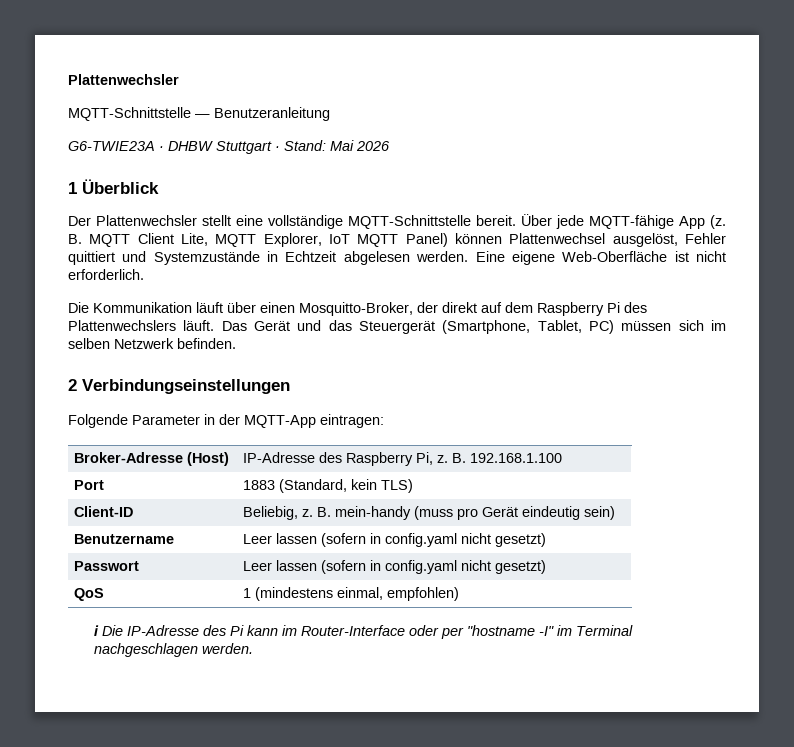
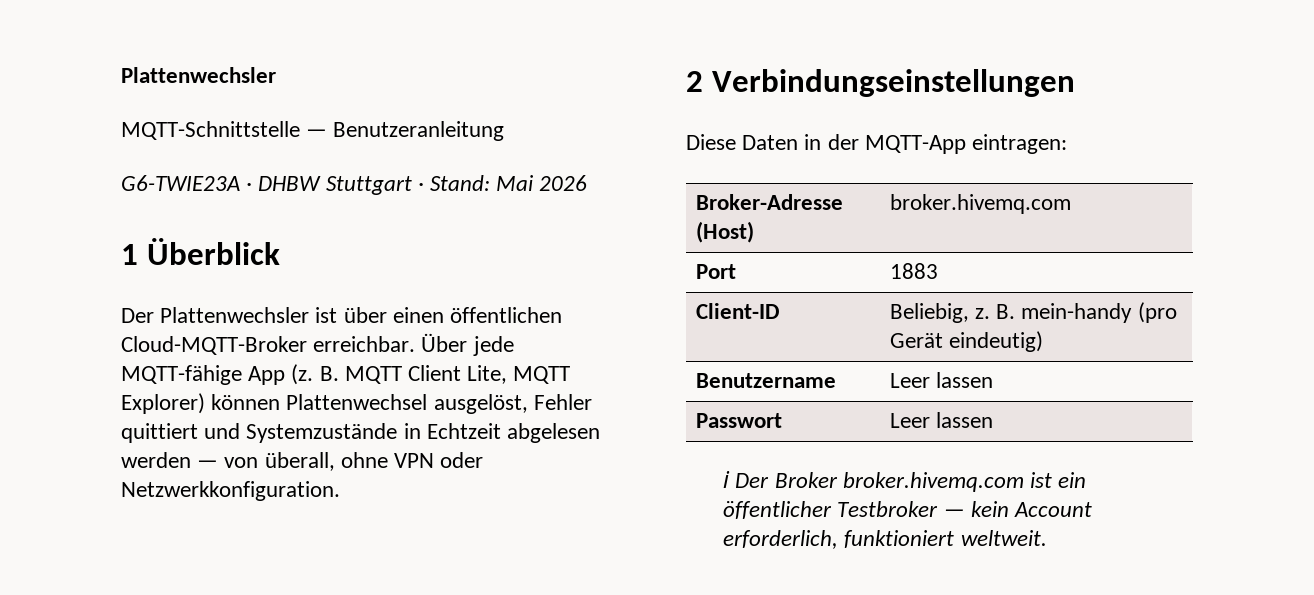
- Der Plattenwechsler stellt eine vollständige MQTT-Schnittstelle bereit.
+ Der Plattenwechsler ist über einen öffentlichen Cloud-MQTT-Broker erreichbar.
- B. MQTT Client Lite, MQTT Explorer, IoT MQTT Panel) können Plattenwechsel ausgelöst, Fehler quittiert und Systemzustände in Echtzeit abgelesen werden. Eine eigene Web-Oberfläche ist nicht erforderlich.
- Die Kommunikation läuft über einen Mosquitto-Broker, der direkt auf dem Raspberry Pi des Plattenwechslers läuft. Das Gerät und das Steuergerät (Smartphone, Tablet, PC) müssen sich im selben Netzwerk befinden.
+ B. MQTT Client Lite, MQTT Explorer) können Plattenwechsel ausgelöst, Fehler quittiert und Systemzustände in Echtzeit abgelesen werden — von überall, ohne VPN oder Netzwerkkonfiguration.
- Folgende Parameter in der MQTT-App eintragen:
+ Diese Daten in der MQTT-App eintragen:
- Broker-Adresse (Host) | IP-Adresse des Raspberry Pi, z. B. 192.168.1.100
+ Broker-Adresse (Host) | broker.hivemq.com
- Port | 1883 (Standard, kein TLS)
+ Port | 1883
- Client-ID | Beliebig, z. B. mein-handy (muss pro Gerät eindeutig sein)
- Benutzername | Leer lassen (sofern in config.yaml nicht gesetzt)
- Passwort | Leer lassen (sofern in config.yaml nicht gesetzt)
- QoS | 1 (mindestens einmal, empfohlen)
- ℹ Die IP-Adresse des Pi kann im Router-Interface oder per "hostname -I" im Terminal nachgeschlagen werden.
+ Client-ID | Beliebig, z. B. mein-handy (pro Gerät eindeutig)
+ Benutzername | Leer lassen
+ Passwort | Leer lassen
+ ℹ Der Broker broker.hivemq.com ist ein öffentlicher Testbroker — kein Account erforderlich, funktioniert weltweit.

